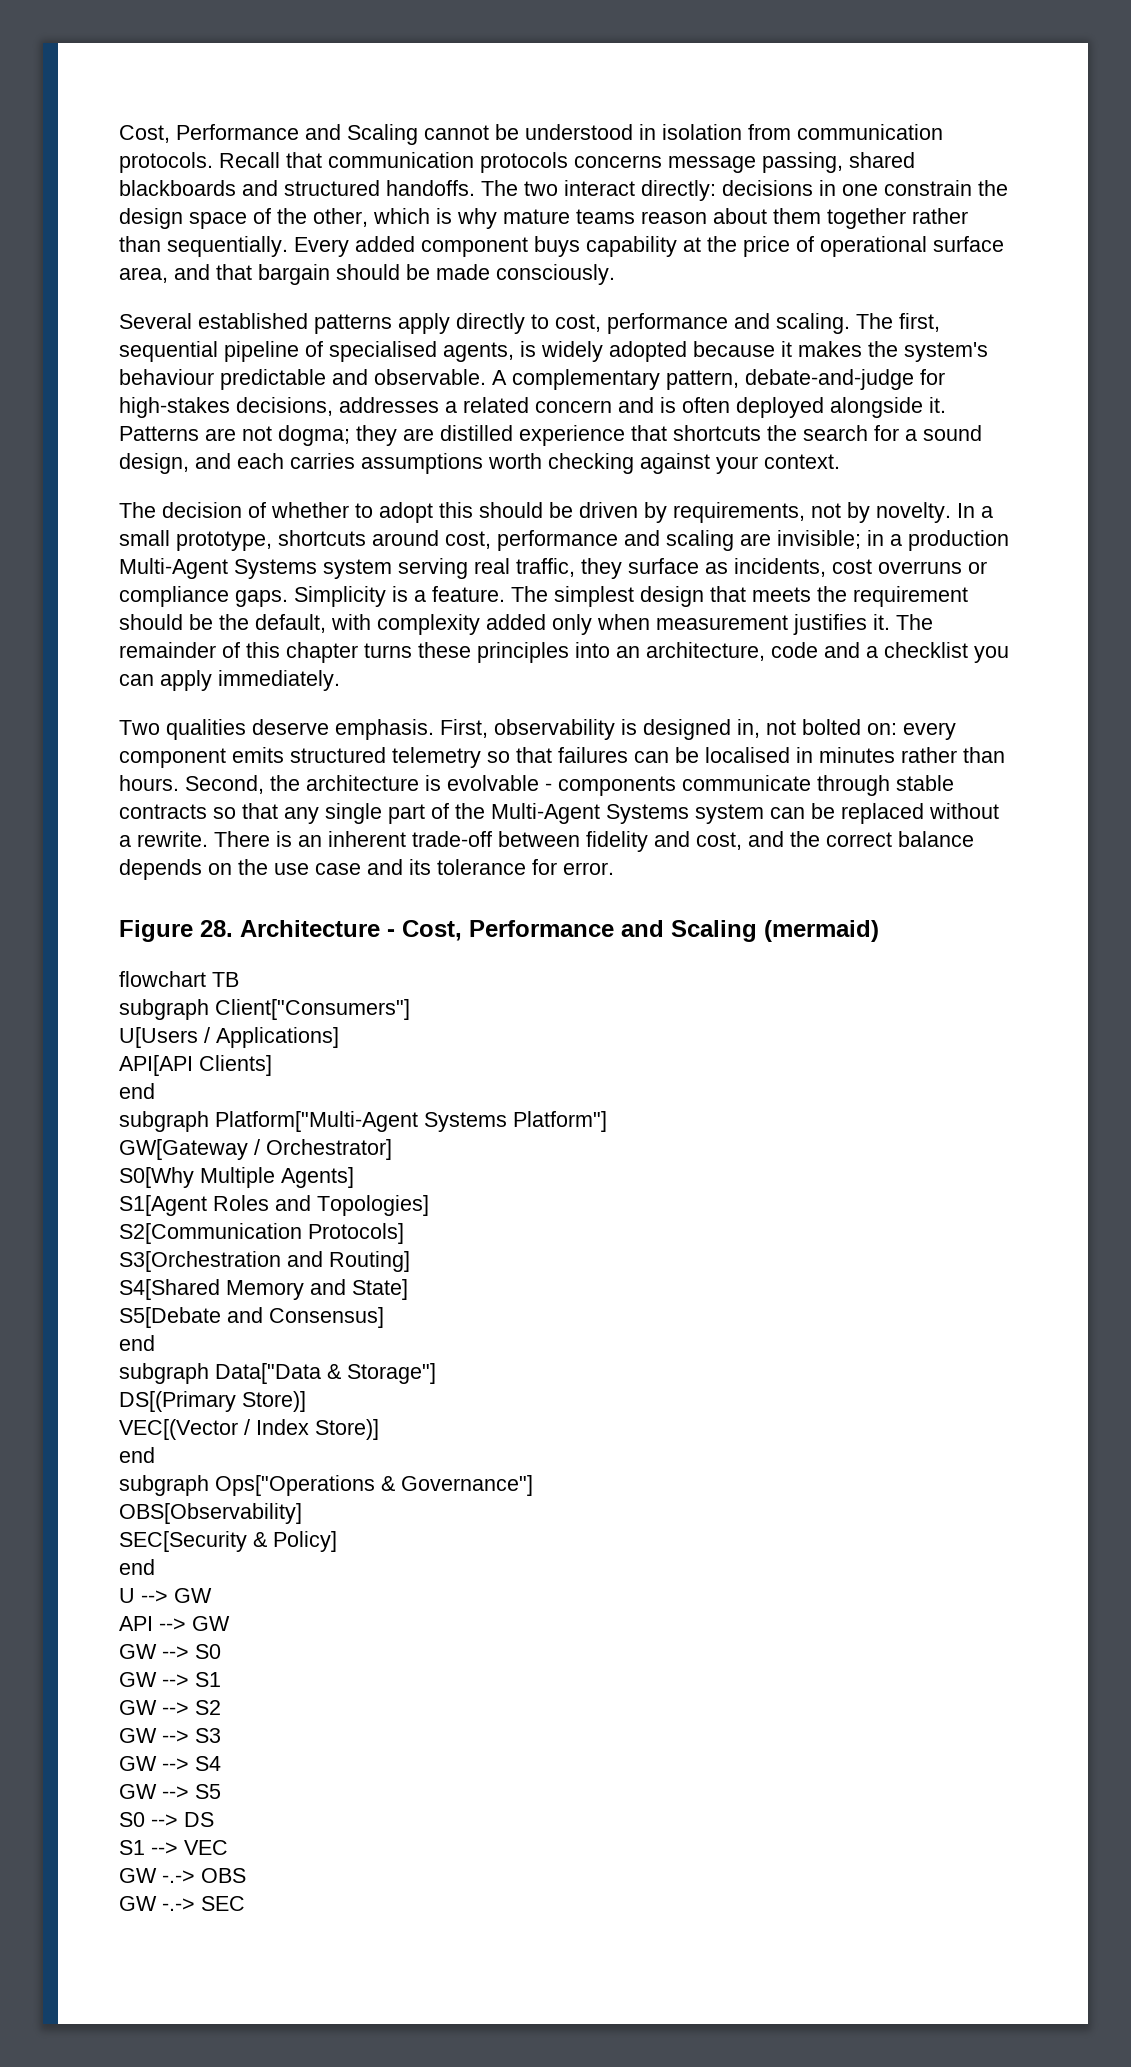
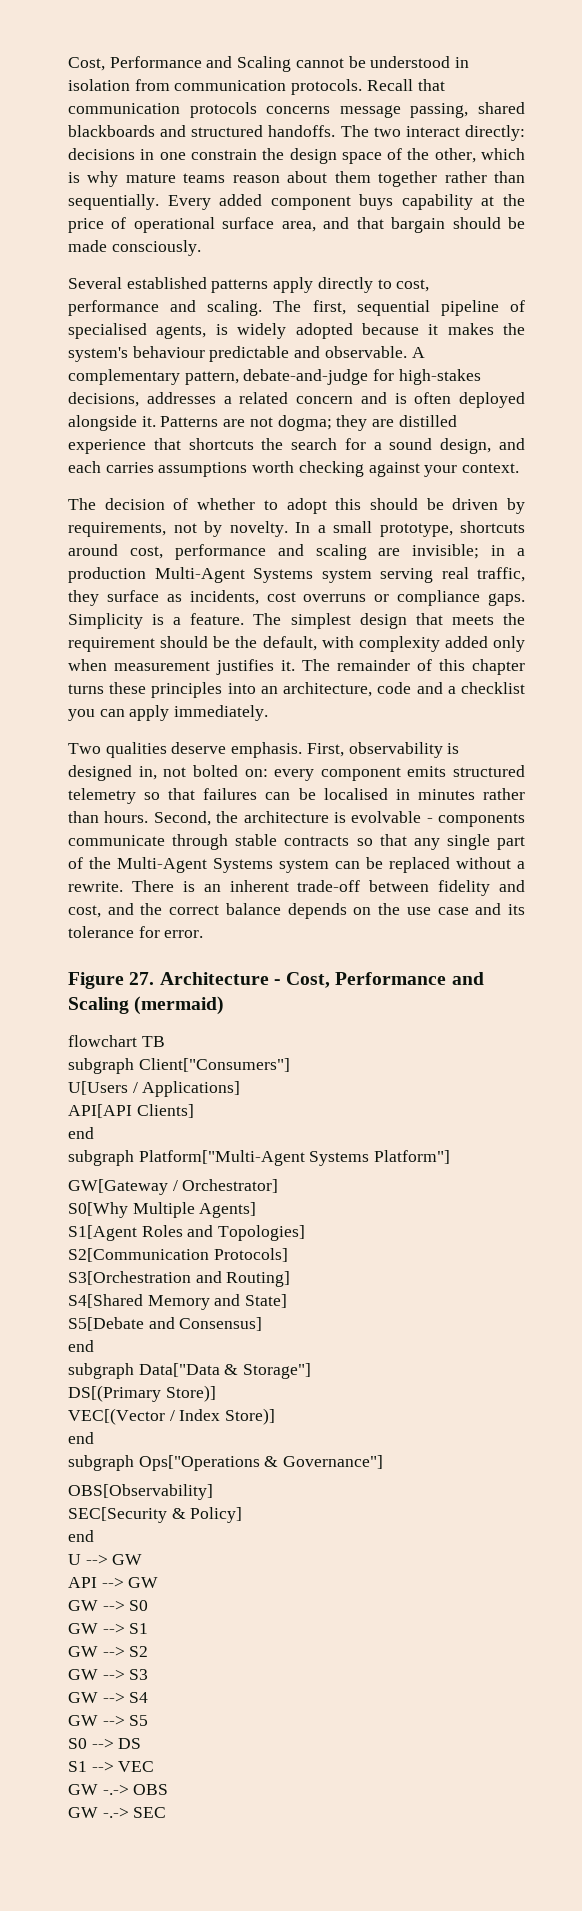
- Figure 28. Architecture - Cost, Performance and Scaling (mermaid)
+ Figure 27. Architecture - Cost, Performance and Scaling (mermaid)

